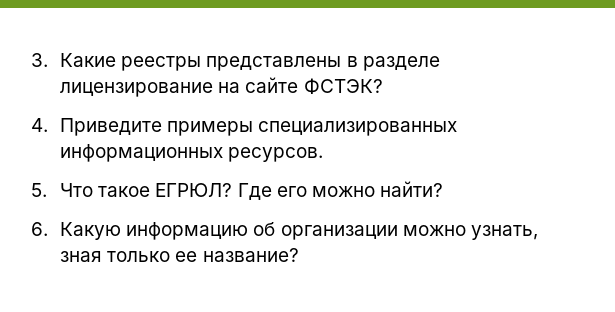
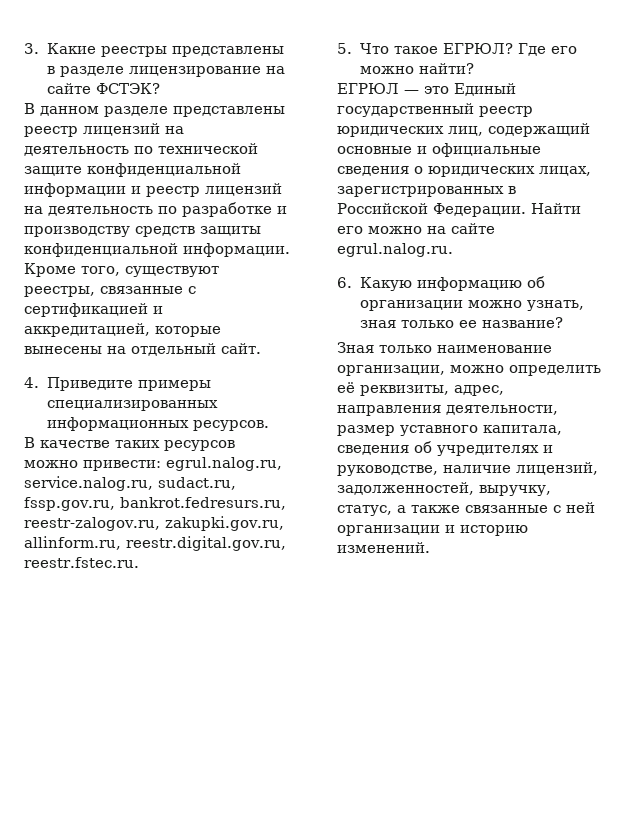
+ В данном разделе представлены реестр лицензий на деятельность по технической защите конфиденциальной информации и реестр лицензий на деятельность по разработке и производству средств защиты конфиденциальной информации. Кроме того, существуют реестры, связанные с сертификацией и аккредитацией, которые вынесены на отдельный сайт.
+ В качестве таких ресурсов можно привести: egrul.nalog.ru, service.nalog.ru, sudact.ru, fssp.gov.ru, bankrot.fedresurs.ru, reestr-zalogov.ru, zakupki.gov.ru, allinform.ru, reestr.digital.gov.ru, reestr.fstec.ru.
+ ЕГРЮЛ — это Единый государственный реестр юридических лиц, содержащий основные и официальные сведения о юридических лицах, зарегистрированных в Российской Федерации. Найти его можно на сайте egrul.nalog.ru.
+ Зная только наименование организации, можно определить её реквизиты, адрес, направления деятельности, размер уставного капитала, сведения об учредителях и руководстве, наличие лицензий, задолженностей, выручку, статус, а также связанные с ней организации и историю изменений.

